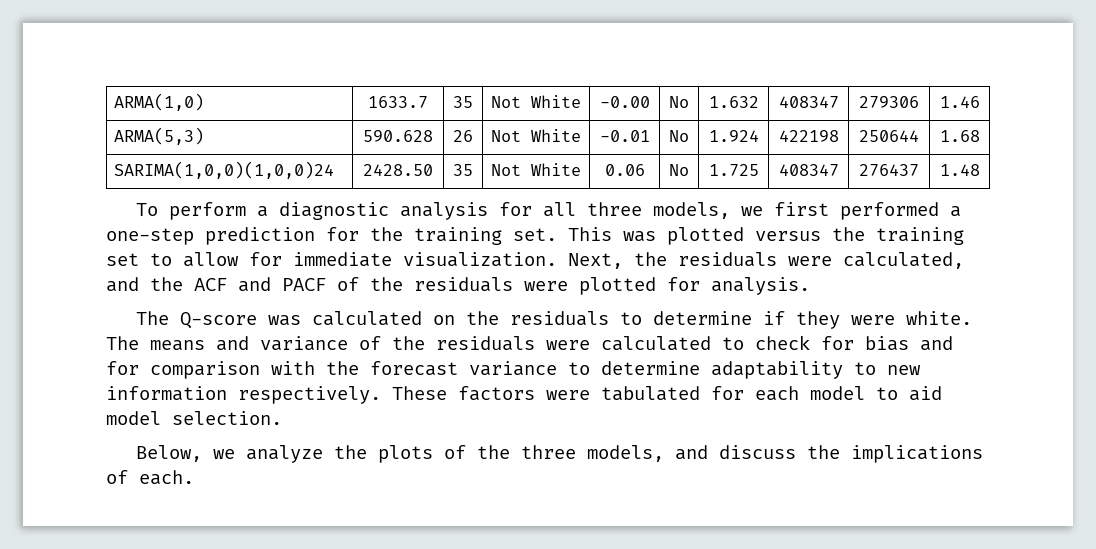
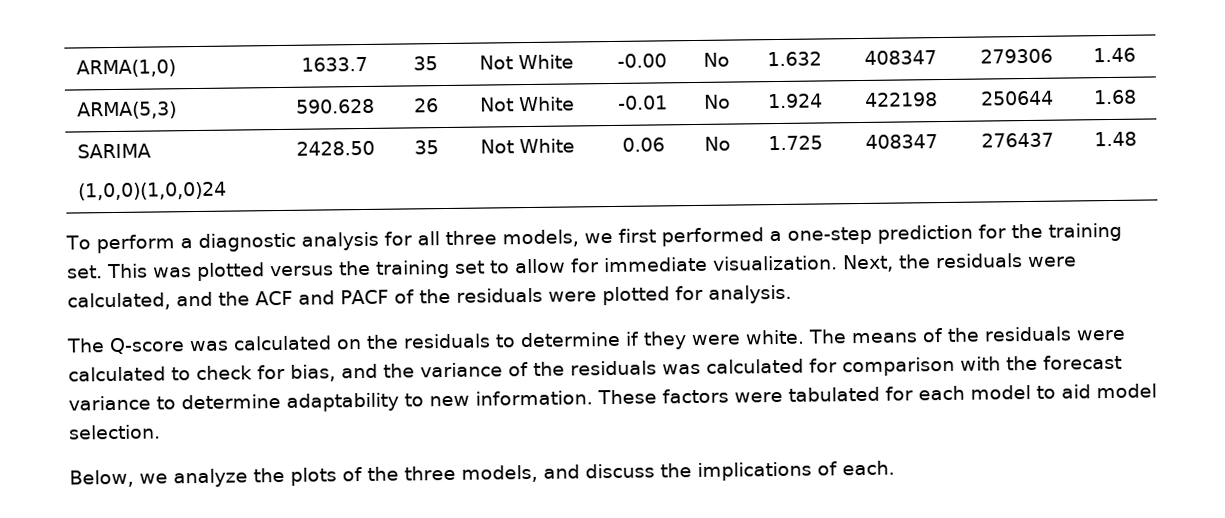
- SARIMA(1,0,0)(1,0,0)24 | 2428.50 | 35 | Not White | 0.06 | No | 1.725 | 408347 | 276437 | 1.48
+ SARIMA
+ (1,0,0)(1,0,0)24 | 2428.50 | 35 | Not White | 0.06 | No | 1.725 | 408347 | 276437 | 1.48
- The means and variance of the residuals were calculated to check for bias and for comparison with the forecast variance to determine adaptability to new information respectively.
+ The means of the residuals were calculated to check for bias, and the variance of the residuals was calculated for comparison with the forecast variance to determine adaptability to new information.

